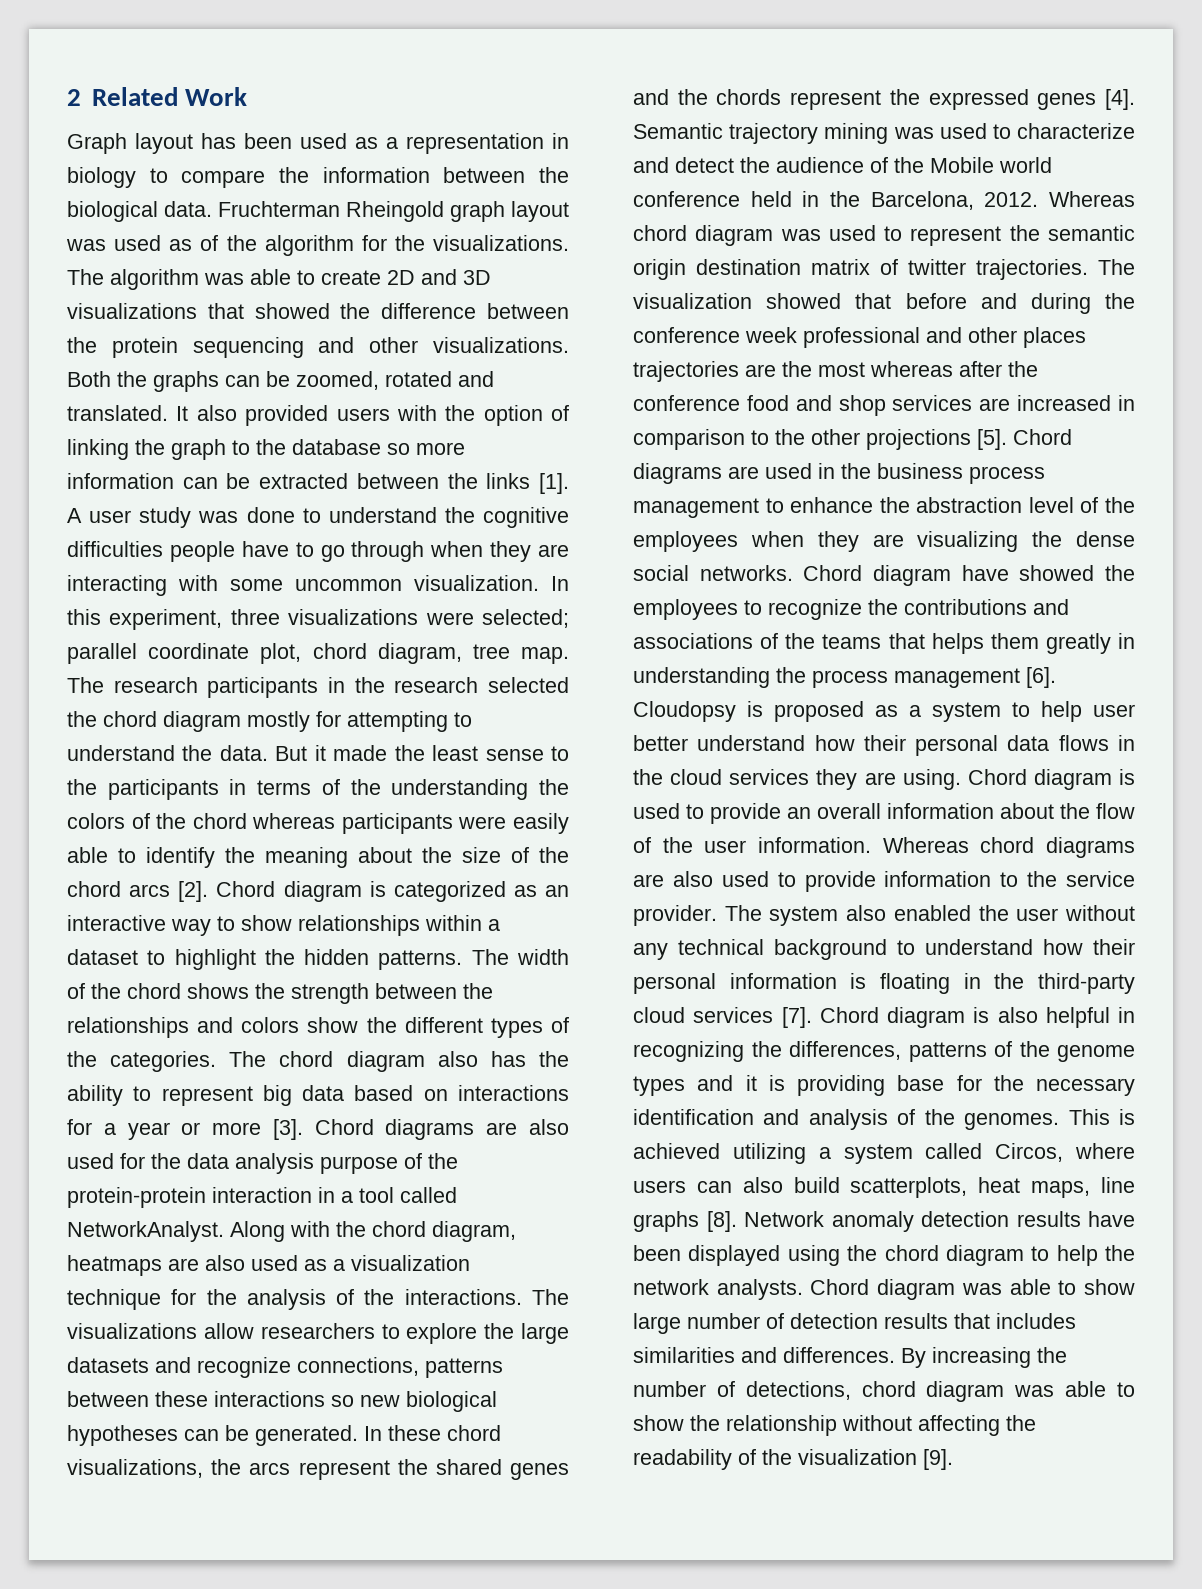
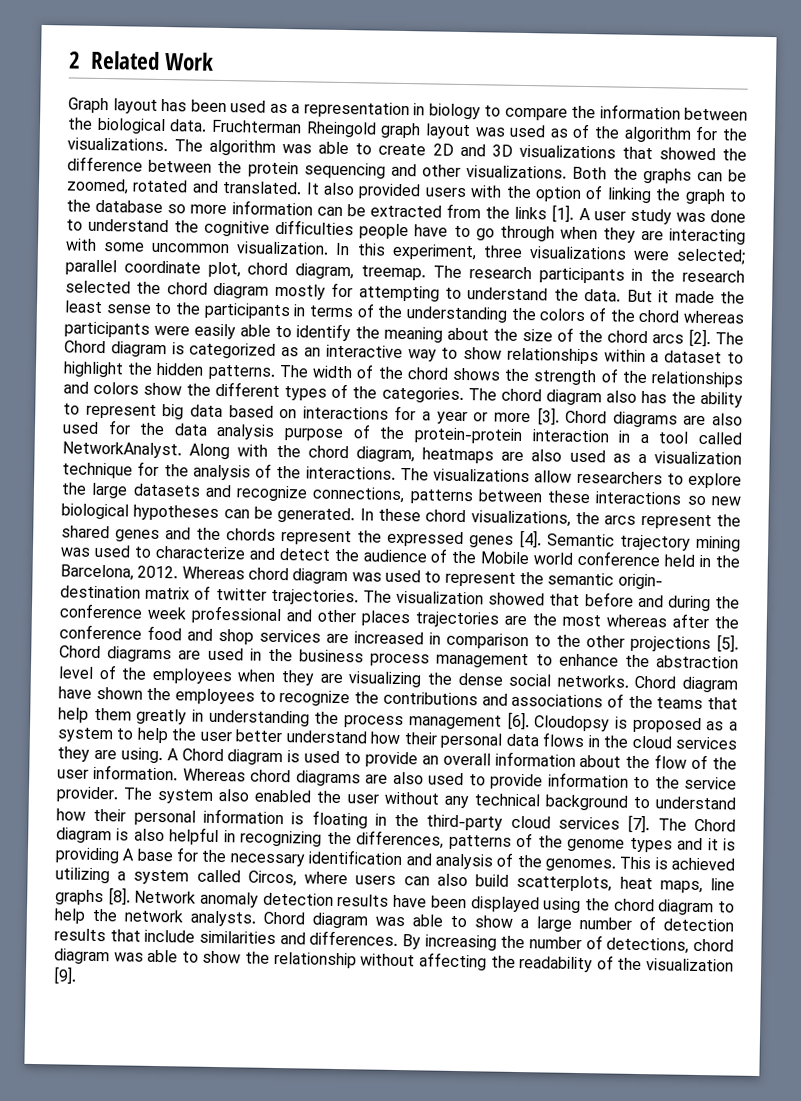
- It also provided users with the option of linking the graph to the database so more information can be extracted between the links [1].
+ It also provided users with the option of linking the graph to the database so more information can be extracted from the links [1].
- In this experiment, three visualizations were selected; parallel coordinate plot, chord diagram, tree map.
+ In this experiment, three visualizations were selected; parallel coordinate plot, chord diagram, treemap.
- Chord diagram is categorized as an interactive way to show relationships within a dataset to highlight the hidden patterns.
+ The Chord diagram is categorized as an interactive way to show relationships within a dataset to highlight the hidden patterns.
- The width of the chord shows the strength between the relationships and colors show the different types of the categories.
+ The width of the chord shows the strength of the relationships and colors show the different types of the categories.
- Whereas chord diagram was used to represent the semantic origin destination matrix of twitter trajectories.
+ Whereas chord diagram was used to represent the semantic origin- destination matrix of twitter trajectories.
- Chord diagram have showed the employees to recognize the contributions and associations of the teams that helps them greatly in understanding the process management [6].
+ Chord diagram have shown the employees to recognize the contributions and associations of the teams that help them greatly in understanding the process management [6].
- Cloudopsy is proposed as a system to help user better understand how their personal data flows in the cloud services they are using.
+ Cloudopsy is proposed as a system to help the user better understand how their personal data flows in the cloud services they are using.
- Chord diagram is used to provide an overall information about the flow of the user information.
+ A Chord diagram is used to provide an overall information about the flow of the user information.
- Chord diagram is also helpful in recognizing the differences, patterns of the genome types and it is providing base for the necessary identification and analysis of the genomes.
+ The Chord diagram is also helpful in recognizing the differences, patterns of the genome types and it is providing A base for the necessary identification and analysis of the genomes.
- Chord diagram was able to show large number of detection results that includes similarities and differences.
+ Chord diagram was able to show a large number of detection results that include similarities and differences.

